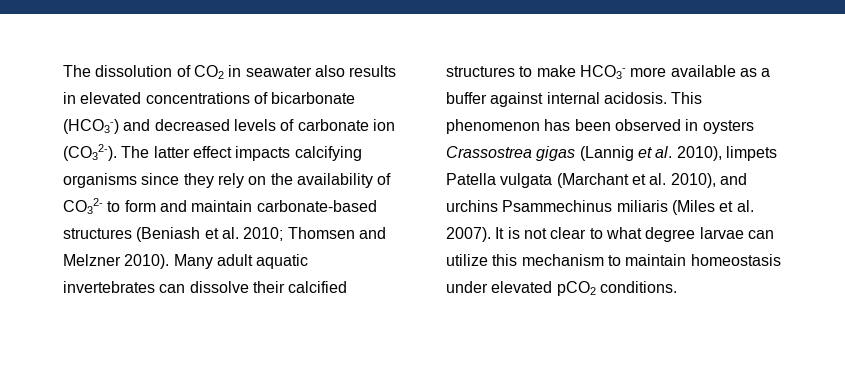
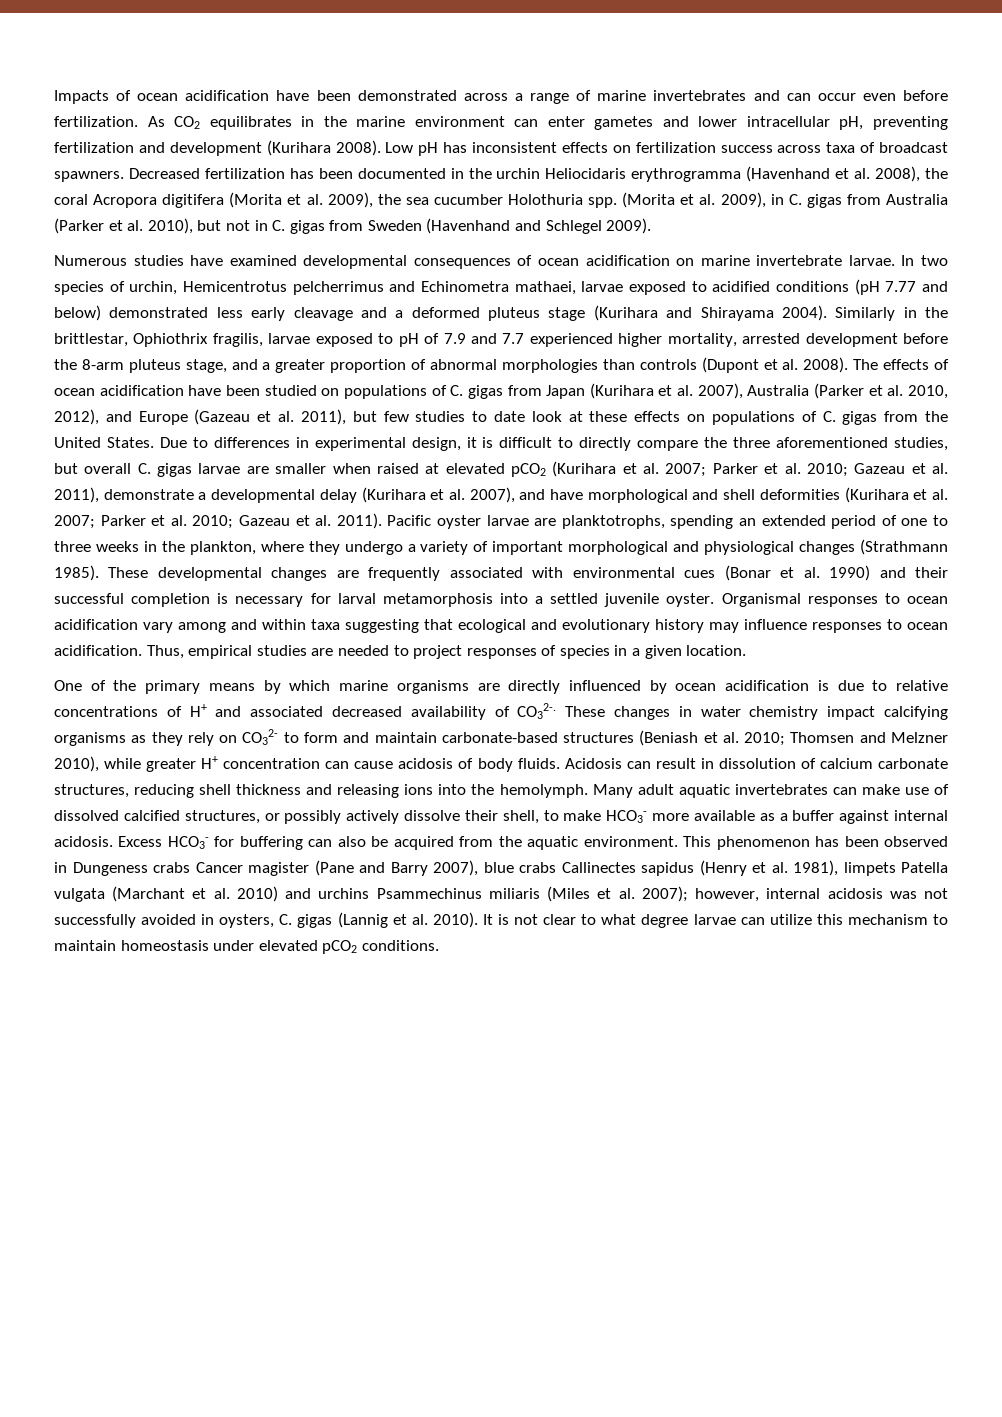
- The dissolution of CO2 in seawater also results in elevated concentrations of bicarbonate (HCO3-) and decreased levels of carbonate ion (CO32-). The latter effect impacts calcifying organisms since they rely on the availability of CO32- to form and maintain carbonate-based structures (Beniash et al. 2010; Thomsen and Melzner 2010).
+ Impacts of ocean acidification have been demonstrated across a range of marine invertebrates and can occur even before fertilization. As CO2 equilibrates in the marine environment can enter gametes and lower intracellular pH, preventing fertilization and development (Kurihara 2008). Low pH has inconsistent effects on fertilization success across taxa of broadcast spawners. Decreased fertilization has been documented in the urchin Heliocidaris erythrogramma (Havenhand et al. 2008), the coral Acropora digitifera (Morita et al. 2009), the sea cucumber Holothuria spp. (Morita et al. 2009), in C. gigas from Australia (Parker et al. 2010), but not in C. gigas from Sweden (Havenhand and Schlegel 2009).
+ Numerous studies have examined developmental consequences of ocean acidification on marine invertebrate larvae. In two species of urchin, Hemicentrotus pelcherrimus and Echinometra mathaei, larvae exposed to acidified conditions (pH 7.77 and below) demonstrated less early cleavage and a deformed pluteus stage (Kurihara and Shirayama 2004). Similarly in the brittlestar, Ophiothrix fragilis, larvae exposed to pH of 7.9 and 7.7 experienced higher mortality, arrested development before the 8-arm pluteus stage, and a greater proportion of abnormal morphologies than controls (Dupont et al. 2008). The effects of ocean acidification have been studied on populations of C. gigas from Japan (Kurihara et al. 2007), Australia (Parker et al. 2010, 2012), and Europe (Gazeau et al. 2011), but few studies to date look at these effects on populations of C. gigas from the United States. Due to differences in experimental design, it is difficult to directly compare the three aforementioned studies, but overall C. gigas larvae are smaller when raised at elevated pCO2 (Kurihara et al. 2007; Parker et al. 2010; Gazeau et al. 2011), demonstrate a developmental delay (Kurihara et al. 2007), and have morphological and shell deformities (Kurihara et al. 2007; Parker et al. 2010; Gazeau et al. 2011). Pacific oyster larvae are planktotrophs, spending an extended period of one to three weeks in the plankton, where they undergo a variety of important morphological and physiological changes (Strathmann 1985). These developmental changes are frequently associated with environmental cues (Bonar et al. 1990) and their successful completion is necessary for larval metamorphosis into a settled juvenile oyster. Organismal responses to ocean acidification vary among and within taxa suggesting that ecological and evolutionary history may influence responses to ocean acidification. Thus, empirical studies are needed to project responses of species in a given location.
+ One of the primary means by which marine organisms are directly influenced by ocean acidification is due to relative concentrations of H+ and associated decreased availability of CO32-. These changes in water chemistry impact calcifying organisms as they rely on CO32- to form and maintain carbonate-based structures (Beniash et al. 2010; Thomsen and Melzner 2010), while greater H+ concentration can cause acidosis of body fluids. Acidosis can result in dissolution of calcium carbonate structures, reducing shell thickness and releasing ions into the hemolymph.
- Many adult aquatic invertebrates can dissolve their calcified structures to make HCO3- more available as a buffer against internal acidosis.
+ Many adult aquatic invertebrates can make use of dissolved calcified structures, or possibly actively dissolve their shell, to make HCO3- more available as a buffer against internal acidosis.
+ Excess HCO3- for buffering can also be acquired from the aquatic environment.
- This phenomenon has been observed in oysters Crassostrea gigas (Lannig et al. 2010), limpets Patella vulgata (Marchant et al. 2010), and urchins Psammechinus miliaris (Miles et al. 2007).
+ This phenomenon has been observed in Dungeness crabs Cancer magister (Pane and Barry 2007), blue crabs Callinectes sapidus (Henry et al. 1981), limpets Patella vulgata (Marchant et al. 2010) and urchins Psammechinus miliaris (Miles et al. 2007); however, internal acidosis was not successfully avoided in oysters, C. gigas (Lannig et al. 2010).

